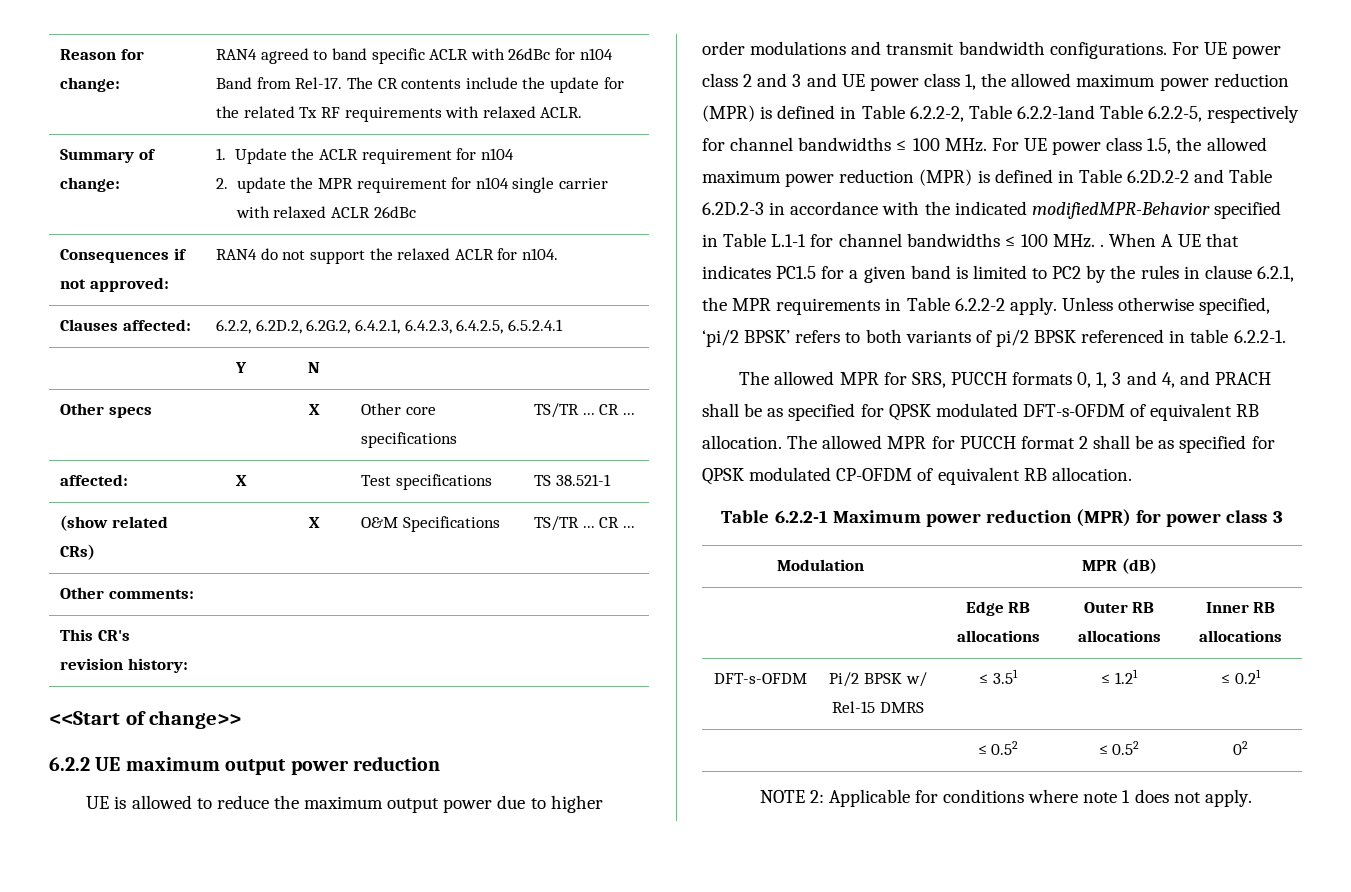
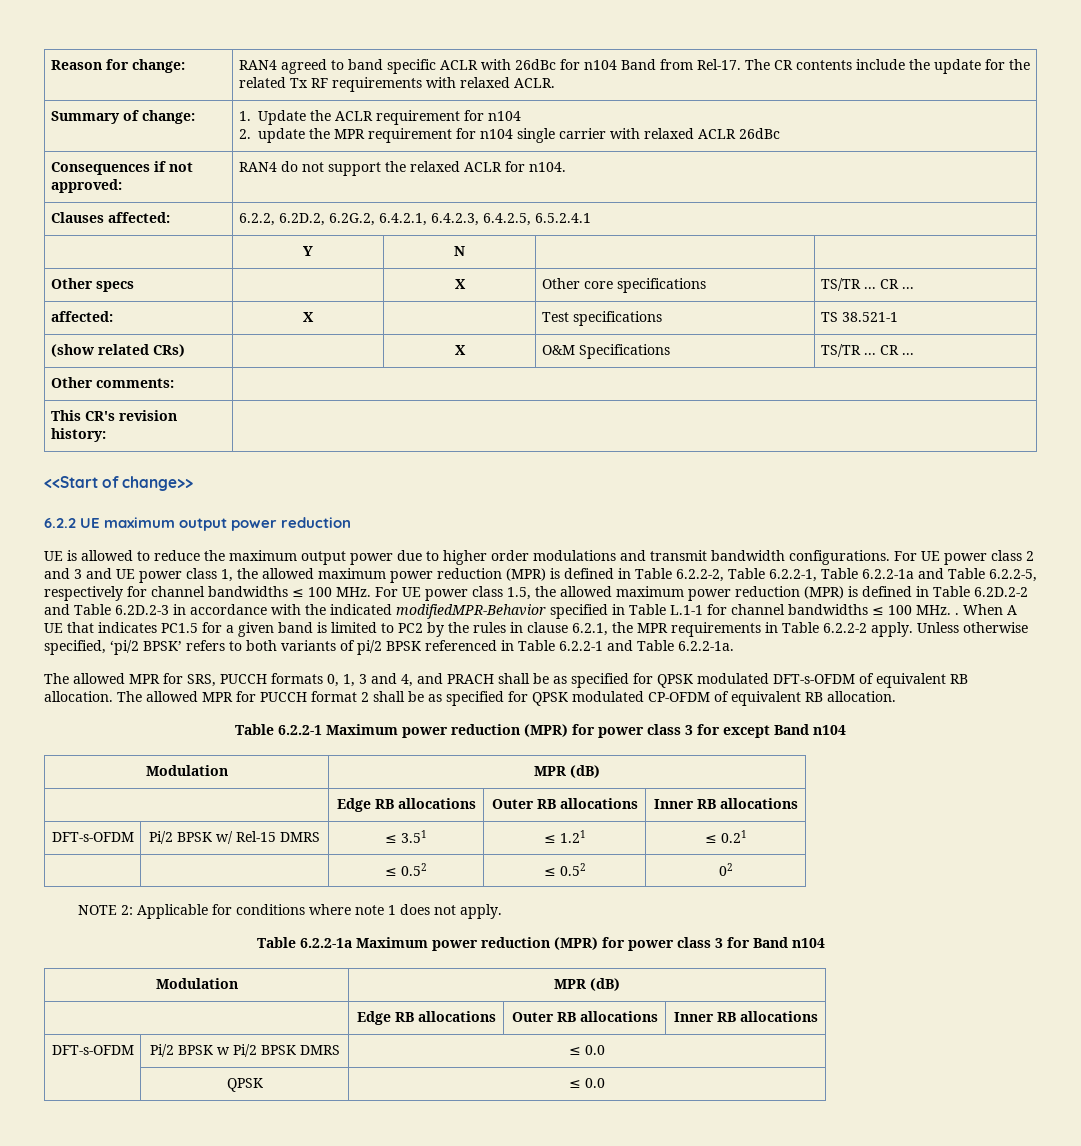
- For UE power class 2 and 3 and UE power class 1, the allowed maximum power reduction (MPR) is defined in Table 6.2.2-2, Table 6.2.2-1and Table 6.2.2-5, respectively for channel bandwidths ≤ 100 MHz. For UE power class 1.5, the allowed maximum power reduction (MPR) is defined in Table 6.2D.2-2 and Table 6.2D.2-3 in accordance with the indicated modifiedMPR-Behavior specified in Table L.1-1 for channel bandwidths ≤ 100 MHz. .
+ For UE power class 2 and 3 and UE power class 1, the allowed maximum power reduction (MPR) is defined in Table 6.2.2-2, Table 6.2.2-1, Table 6.2.2-1a and Table 6.2.2-5, respectively for channel bandwidths ≤ 100 MHz. For UE power class 1.5, the allowed maximum power reduction (MPR) is defined in Table 6.2D.2-2 and Table 6.2D.2-3 in accordance with the indicated modifiedMPR-Behavior specified in Table L.1-1 for channel bandwidths ≤ 100 MHz. .
- Unless otherwise specified, ‘pi/2 BPSK’ refers to both variants of pi/2 BPSK referenced in table 6.2.2-1.
+ Unless otherwise specified, ‘pi/2 BPSK’ refers to both variants of pi/2 BPSK referenced in Table 6.2.2-1 and Table 6.2.2-1a.
- Table 6.2.2-1 Maximum power reduction (MPR) for power class 3
+ Table 6.2.2-1 Maximum power reduction (MPR) for power class 3 for except Band n104
+ Table 6.2.2-1a Maximum power reduction (MPR) for power class 3 for Band n104
+ Modulation | MPR (dB)
+ | Edge RB allocations | Outer RB allocations | Inner RB allocations
+ DFT-s-OFDM | Pi/2 BPSK w Pi/2 BPSK DMRS | ≤ 0.0
+ | QPSK | ≤ 0.0

